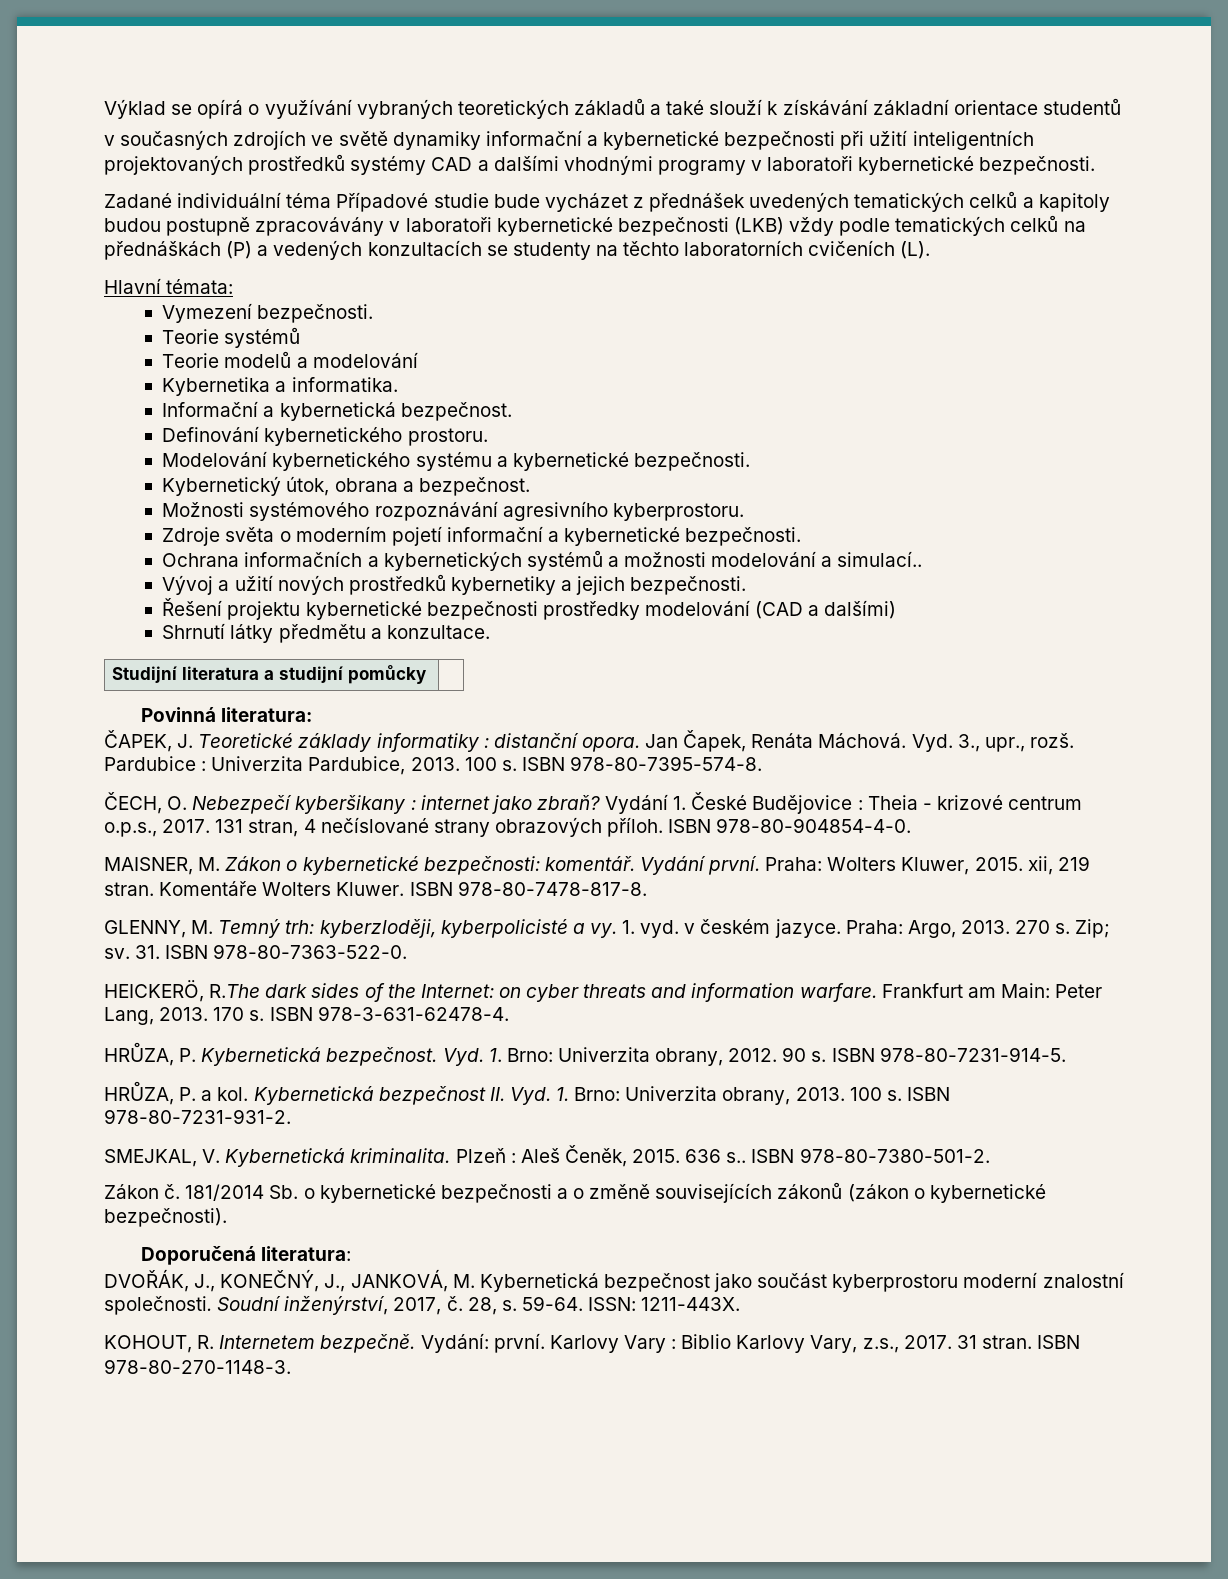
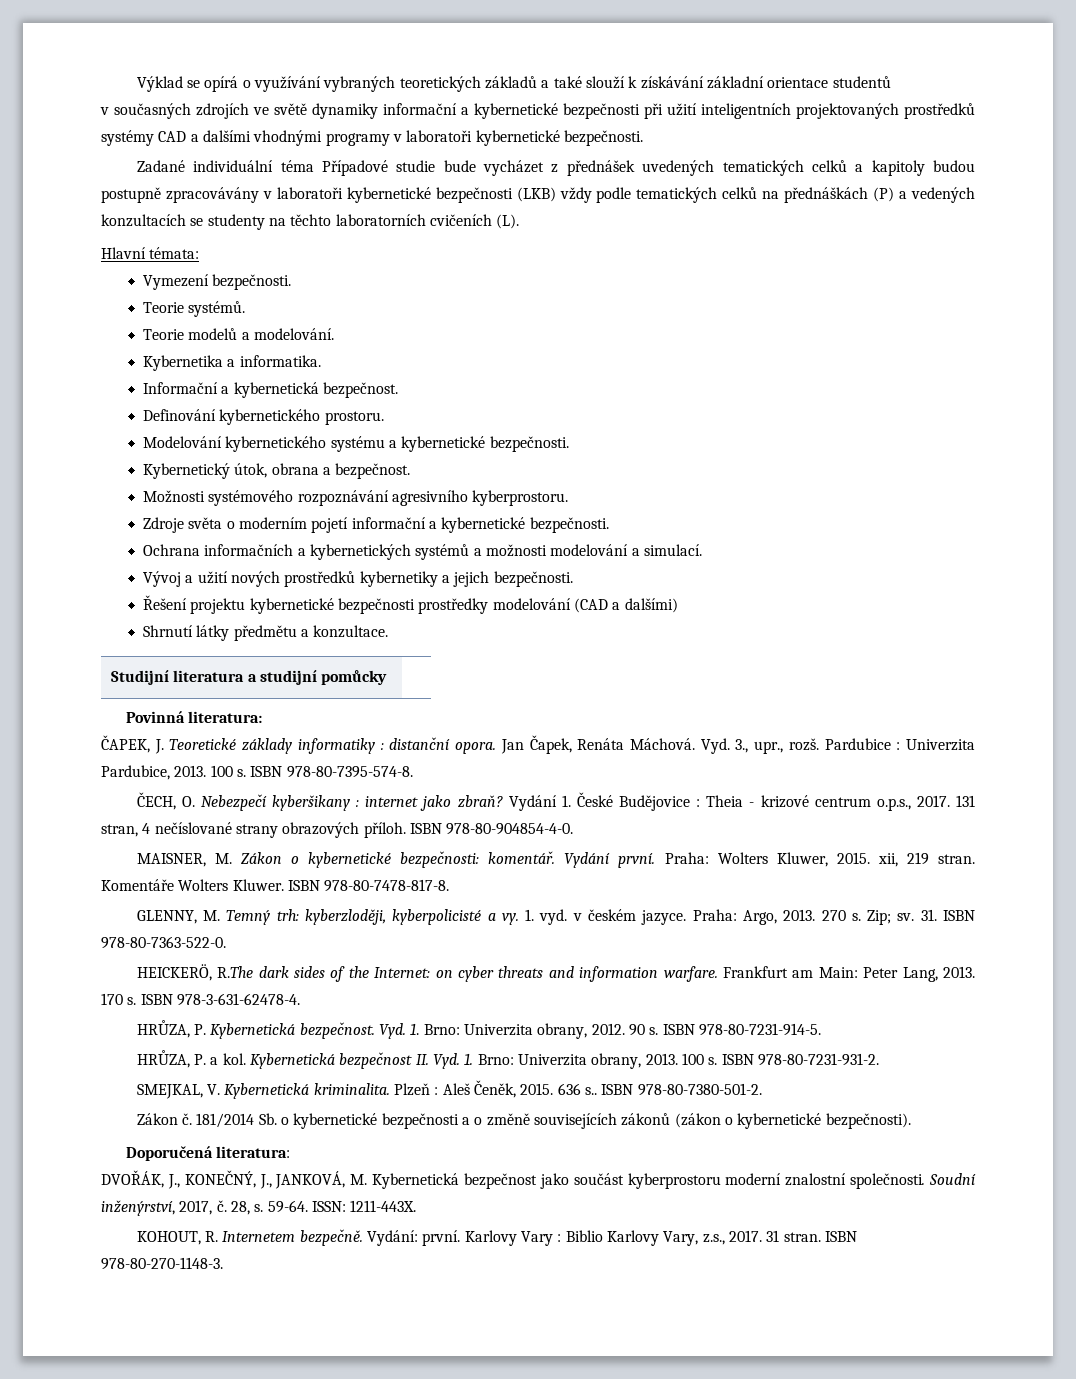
- Teorie systémů
+ Teorie systémů.
- Teorie modelů a modelování
+ Teorie modelů a modelování.
- Ochrana informačních a kybernetických systémů a možnosti modelování a simulací..
+ Ochrana informačních a kybernetických systémů a možnosti modelování a simulací.

